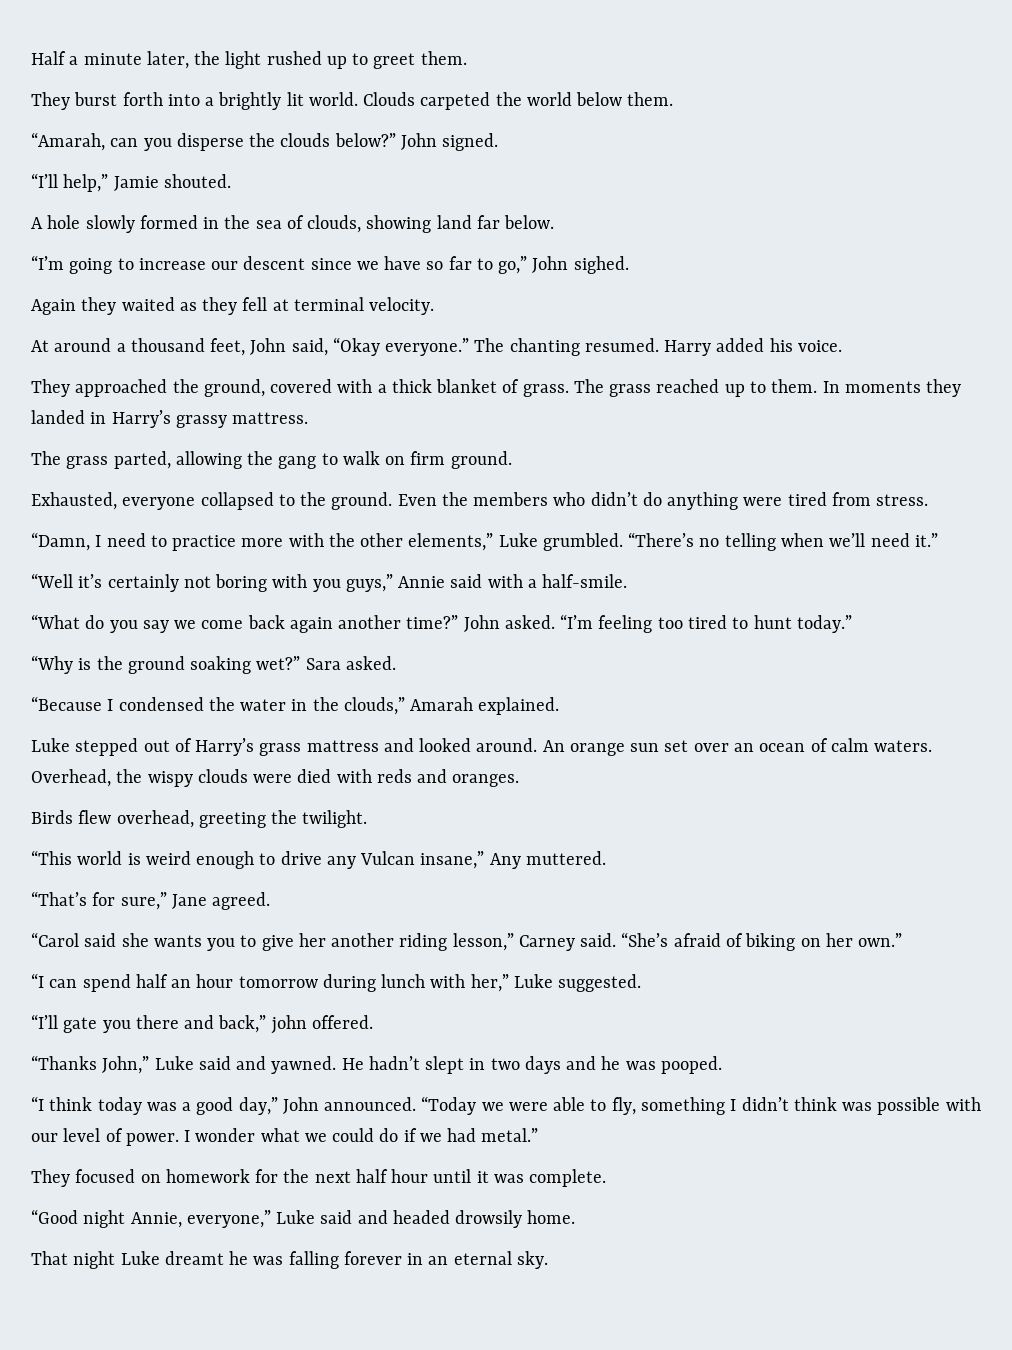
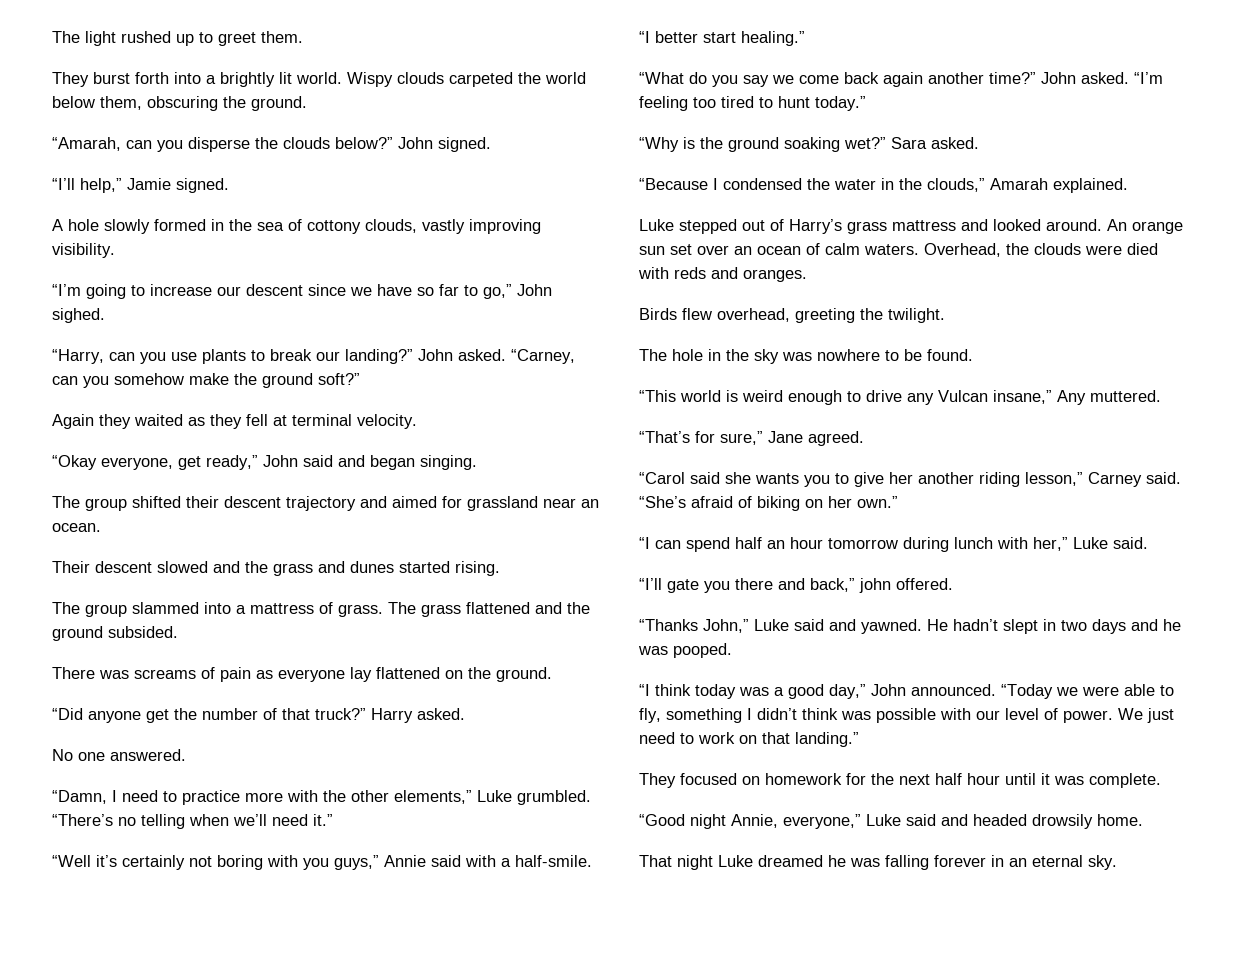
- Half a minute later, the light rushed up to greet them.
+ The light rushed up to greet them.
- Clouds carpeted the world below them.
+ Wispy clouds carpeted the world below them, obscuring the ground.
- “I’ll help,” Jamie shouted.
+ “I’ll help,” Jamie signed.
- A hole slowly formed in the sea of clouds, showing land far below.
+ A hole slowly formed in the sea of cottony clouds, vastly improving visibility.
+ “Harry, can you use plants to break our landing?” John asked. “Carney, can you somehow make the ground soft?”
- At around a thousand feet, John said, “Okay everyone.” The chanting resumed. Harry added his voice.
- They approached the ground, covered with a thick blanket of grass. The grass reached up to them. In moments they landed in Harry’s grassy mattress.
- The grass parted, allowing the gang to walk on firm ground.
- Exhausted, everyone collapsed to the ground. Even the members who didn’t do anything were tired from stress.
+ “Okay everyone, get ready,” John said and began singing.
+ The group shifted their descent trajectory and aimed for grassland near an ocean.
+ Their descent slowed and the grass and dunes started rising.
+ The group slammed into a mattress of grass. The grass flattened and the ground subsided.
+ There was screams of pain as everyone lay flattened on the ground.
+ “Did anyone get the number of that truck?” Harry asked.
+ No one answered.
+ “I better start healing.”
- Overhead, the wispy clouds were died with reds and oranges.
+ Overhead, the clouds were died with reds and oranges.
+ The hole in the sky was nowhere to be found.
- “I can spend half an hour tomorrow during lunch with her,” Luke suggested.
+ “I can spend half an hour tomorrow during lunch with her,” Luke said.
- I wonder what we could do if we had metal.”
+ We just need to work on that landing.”
- That night Luke dreamt he was falling forever in an eternal sky.
+ That night Luke dreamed he was falling forever in an eternal sky.

